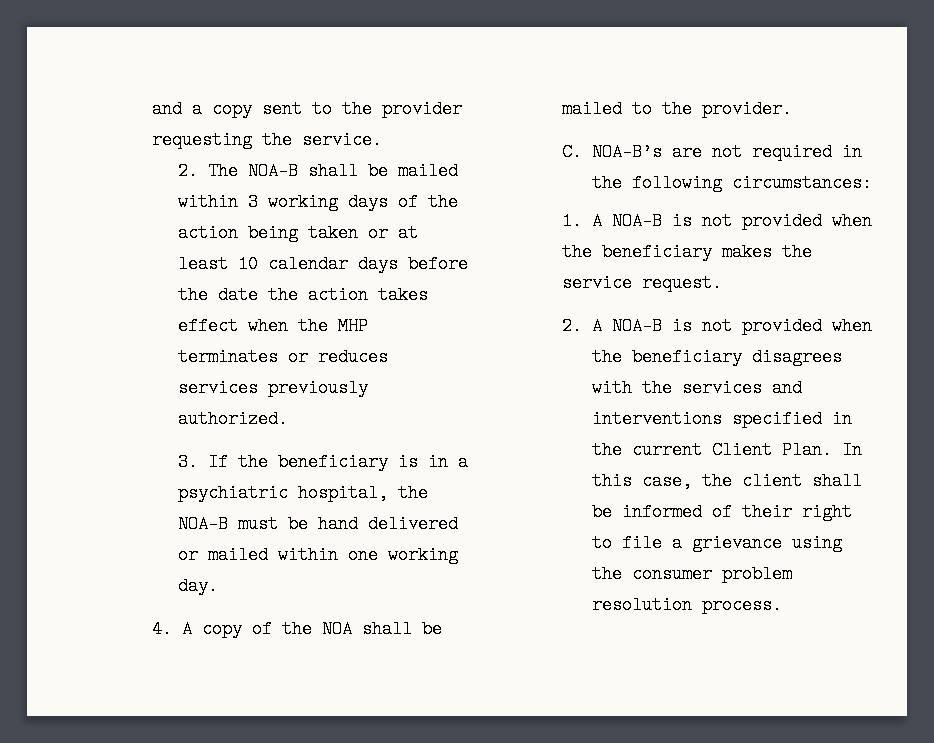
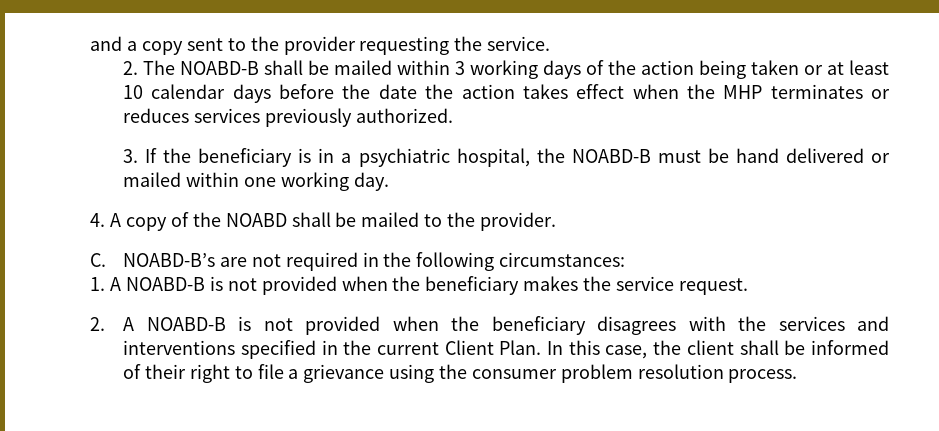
- 2. The NOA-B shall be mailed within 3 working days of the action being taken or at least 10 calendar days before the date the action takes effect when the MHP terminates or reduces services previously authorized.
+ 2. The NOABD-B shall be mailed within 3 working days of the action being taken or at least 10 calendar days before the date the action takes effect when the MHP terminates or reduces services previously authorized.
- 3. If the beneficiary is in a psychiatric hospital, the NOA-B must be hand delivered or mailed within one working day.
+ 3. If the beneficiary is in a psychiatric hospital, the NOABD-B must be hand delivered or mailed within one working day.
- 4. A copy of the NOA shall be mailed to the provider.
+ 4. A copy of the NOABD shall be mailed to the provider.
- C. NOA-B’s are not required in the following circumstances:
+ C. NOABD-B’s are not required in the following circumstances:
- 1. A NOA-B is not provided when the beneficiary makes the service request.
+ 1. A NOABD-B is not provided when the beneficiary makes the service request.
- 2. A NOA-B is not provided when the beneficiary disagrees with the services and interventions specified in the current Client Plan.
+ 2. A NOABD-B is not provided when the beneficiary disagrees with the services and interventions specified in the current Client Plan.

